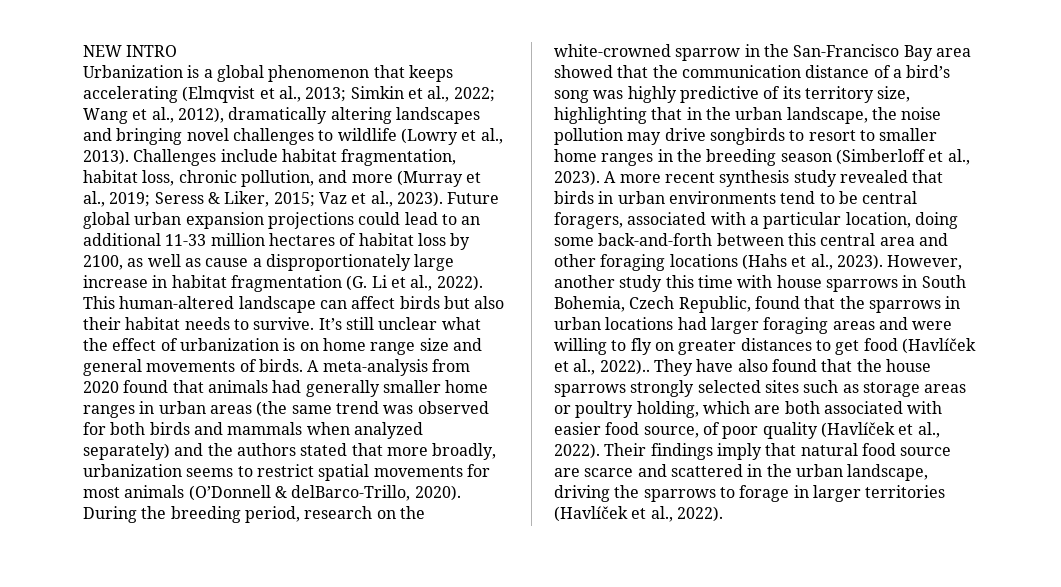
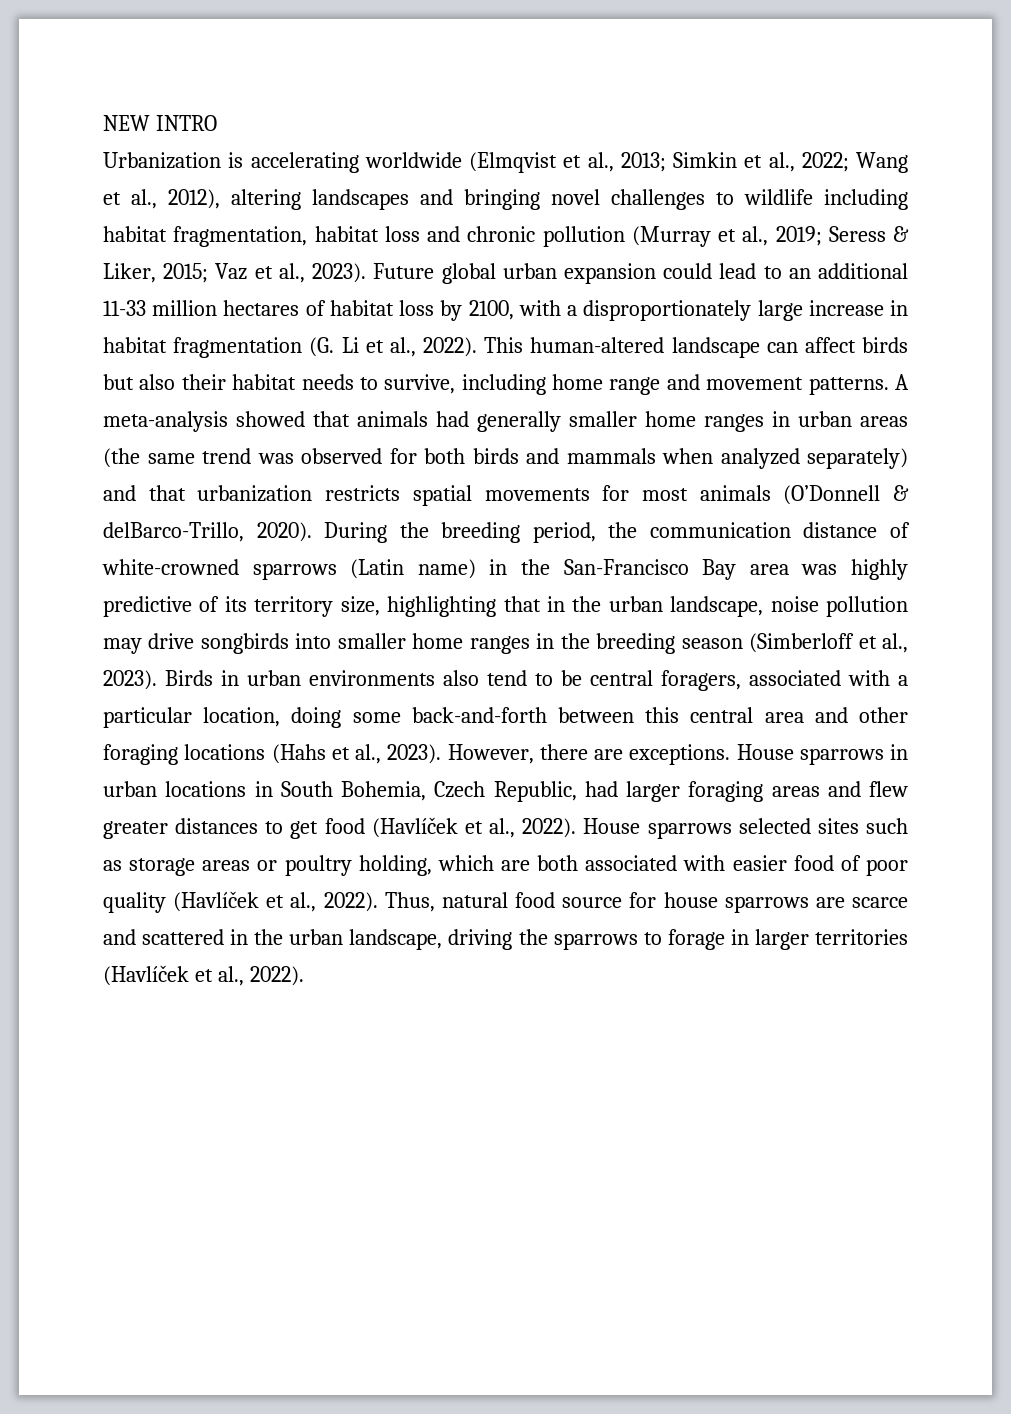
- Urbanization is a global phenomenon that keeps accelerating (Elmqvist et al., 2013; Simkin et al., 2022; Wang et al., 2012), dramatically altering landscapes and bringing novel challenges to wildlife (Lowry et al., 2013). Challenges include habitat fragmentation, habitat loss, chronic pollution, and more (Murray et al., 2019; Seress & Liker, 2015; Vaz et al., 2023).
+ Urbanization is accelerating worldwide (Elmqvist et al., 2013; Simkin et al., 2022; Wang et al., 2012), altering landscapes and bringing novel challenges to wildlife including habitat fragmentation, habitat loss and chronic pollution (Murray et al., 2019; Seress & Liker, 2015; Vaz et al., 2023).
- Future global urban expansion projections could lead to an additional 11-33 million hectares of habitat loss by 2100, as well as cause a disproportionately large increase in habitat fragmentation (G. Li et al., 2022).
+ Future global urban expansion could lead to an additional 11-33 million hectares of habitat loss by 2100, with a disproportionately large increase in habitat fragmentation (G. Li et al., 2022).
- This human-altered landscape can affect birds but also their habitat needs to survive. It’s still unclear what the effect of urbanization is on home range size and general movements of birds. A meta-analysis from 2020 found that animals had generally smaller home ranges in urban areas (the same trend was observed for both birds and mammals when analyzed separately) and the authors stated that more broadly, urbanization seems to restrict spatial movements for most animals (O’Donnell & delBarco-Trillo, 2020).
+ This human-altered landscape can affect birds but also their habitat needs to survive, including home range and movement patterns. A meta-analysis showed that animals had generally smaller home ranges in urban areas (the same trend was observed for both birds and mammals when analyzed separately) and that urbanization restricts spatial movements for most animals (O’Donnell & delBarco-Trillo, 2020).
- During the breeding period, research on the white-crowned sparrow in the San-Francisco Bay area showed that the communication distance of a bird’s song was highly predictive of its territory size, highlighting that in the urban landscape, the noise pollution may drive songbirds to resort to smaller home ranges in the breeding season (Simberloff et al., 2023).
+ During the breeding period, the communication distance of white-crowned sparrows (Latin name) in the San-Francisco Bay area was highly predictive of its territory size, highlighting that in the urban landscape, noise pollution may drive songbirds into smaller home ranges in the breeding season (Simberloff et al., 2023).
- A more recent synthesis study revealed that birds in urban environments tend to be central foragers, associated with a particular location, doing some back-and-forth between this central area and other foraging locations (Hahs et al., 2023).
+ Birds in urban environments also tend to be central foragers, associated with a particular location, doing some back-and-forth between this central area and other foraging locations (Hahs et al., 2023).
- However, another study this time with house sparrows in South Bohemia, Czech Republic, found that the sparrows in urban locations had larger foraging areas and were willing to fly on greater distances to get food (Havlíček et al., 2022).. They have also found that the house sparrows strongly selected sites such as storage areas or poultry holding, which are both associated with easier food source, of poor quality (Havlíček et al., 2022).
+ However, there are exceptions. House sparrows in urban locations in South Bohemia, Czech Republic, had larger foraging areas and flew greater distances to get food (Havlíček et al., 2022). House sparrows selected sites such as storage areas or poultry holding, which are both associated with easier food of poor quality (Havlíček et al., 2022).
- Their findings imply that natural food source are scarce and scattered in the urban landscape, driving the sparrows to forage in larger territories (Havlíček et al., 2022).
+ Thus, natural food source for house sparrows are scarce and scattered in the urban landscape, driving the sparrows to forage in larger territories (Havlíček et al., 2022).

